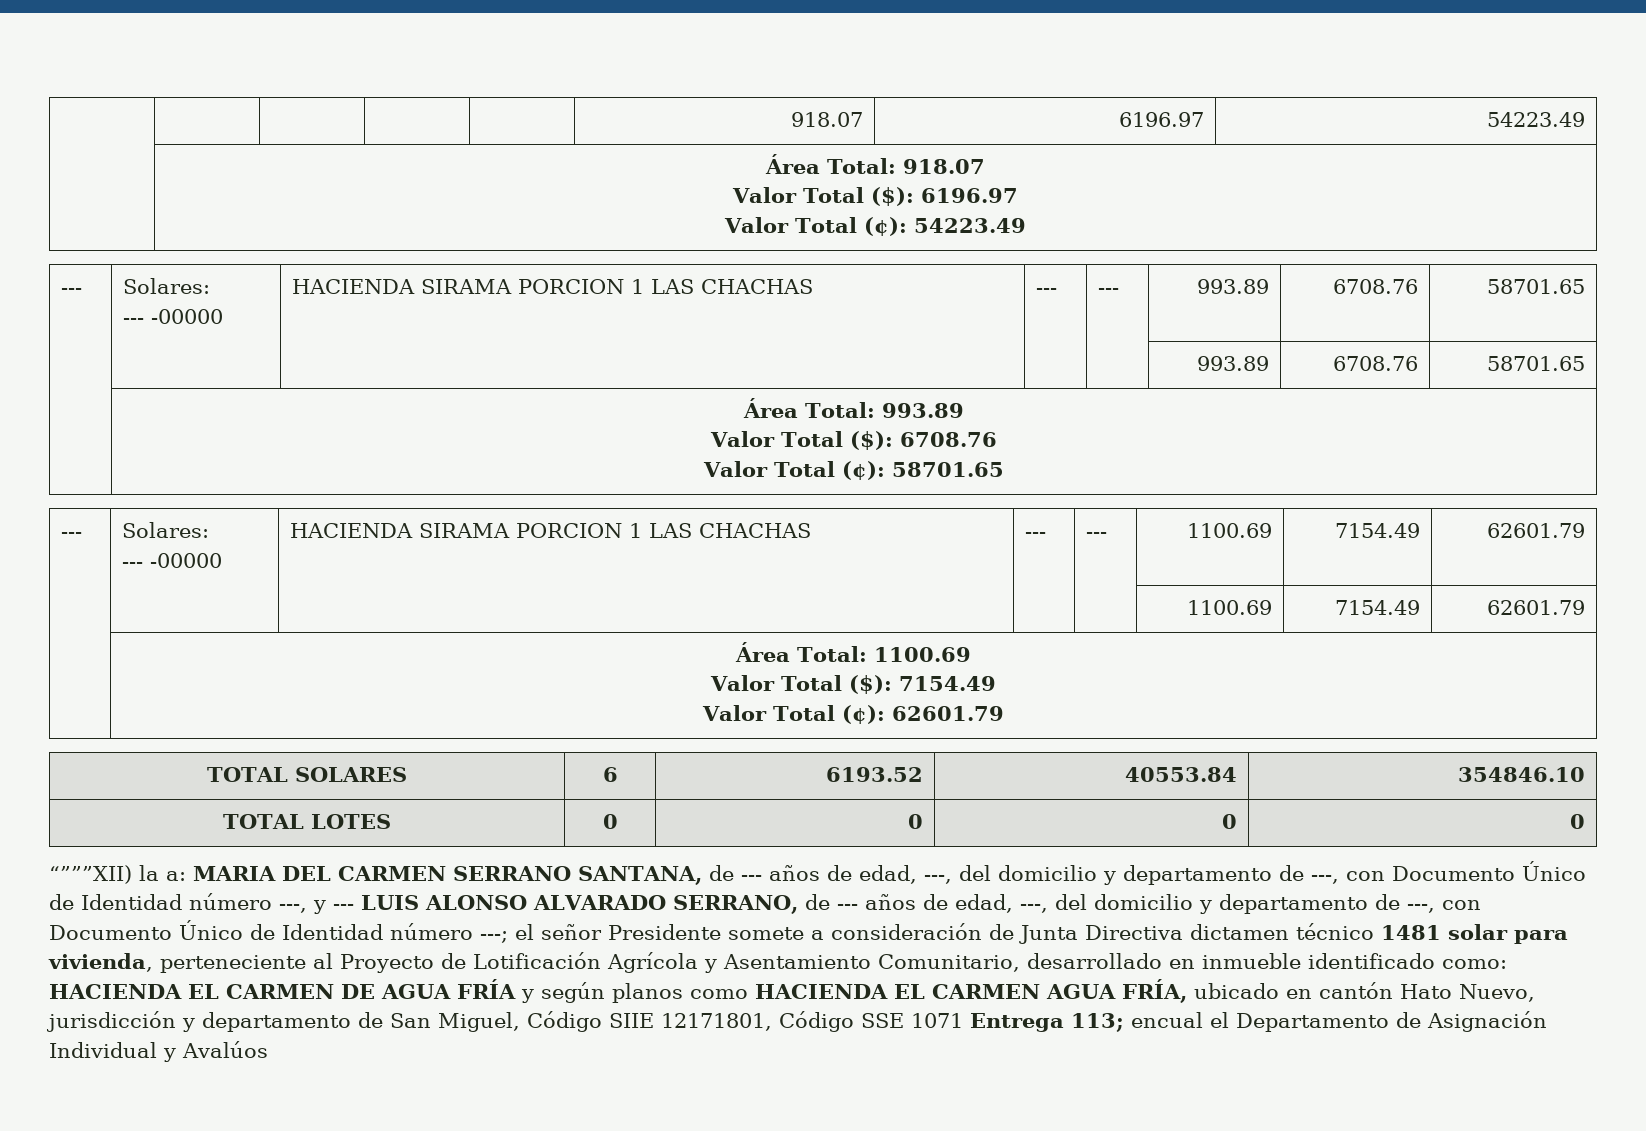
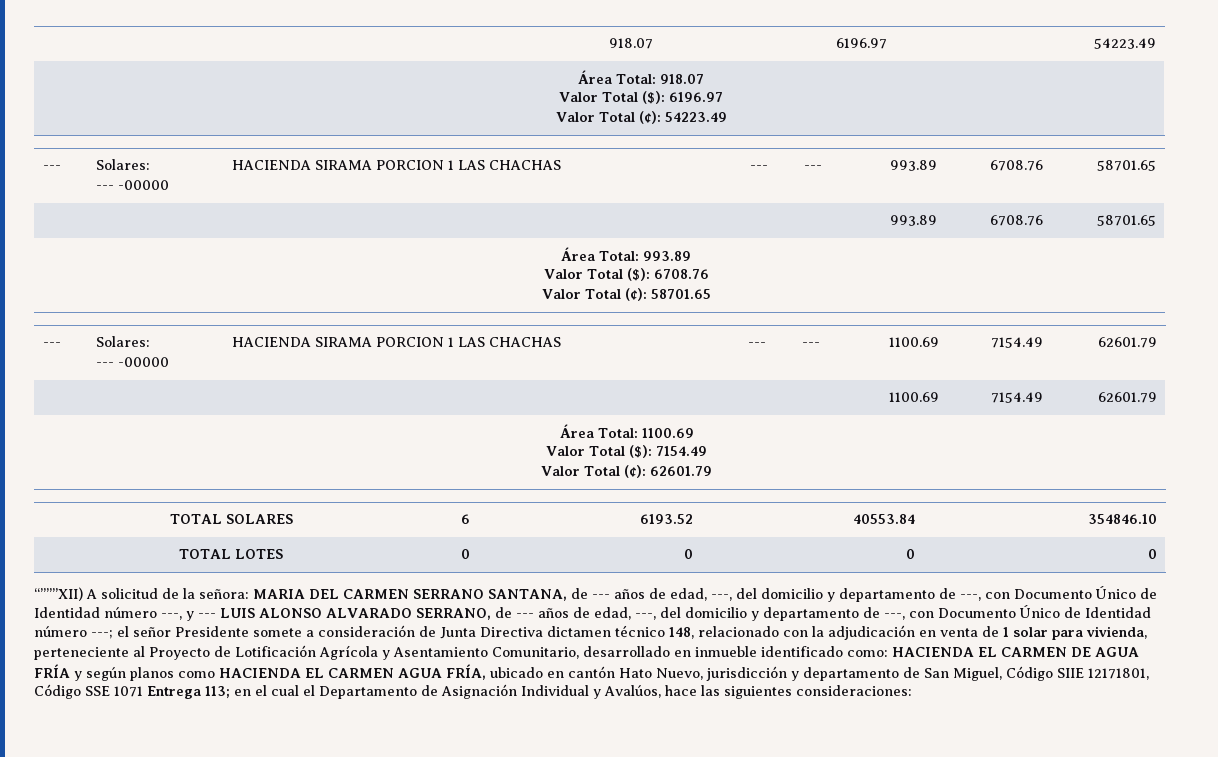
- “”””XII) la a:
+ “”””XII) A solicitud de la señora:
- el señor Presidente somete a consideración de Junta Directiva dictamen técnico 1481 solar para vivienda, perteneciente al Proyecto de Lotificación Agrícola y Asentamiento Comunitario, desarrollado en inmueble identificado como:
+ el señor Presidente somete a consideración de Junta Directiva dictamen técnico 148, relacionado con la adjudicación en venta de 1 solar para vivienda, perteneciente al Proyecto de Lotificación Agrícola y Asentamiento Comunitario, desarrollado en inmueble identificado como:
- encual el Departamento de Asignación Individual y Avalúos
+ en el cual el Departamento de Asignación Individual y Avalúos, hace las siguientes consideraciones:

